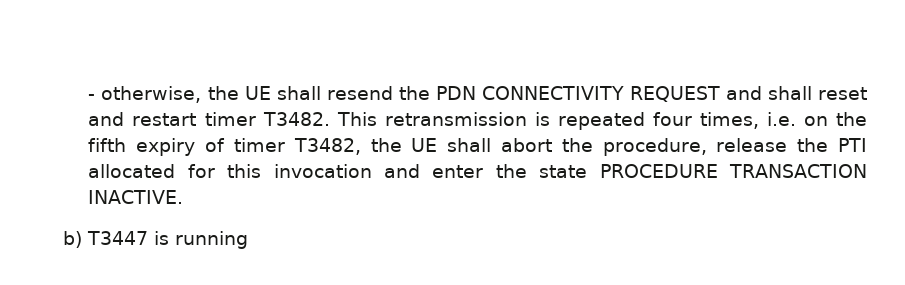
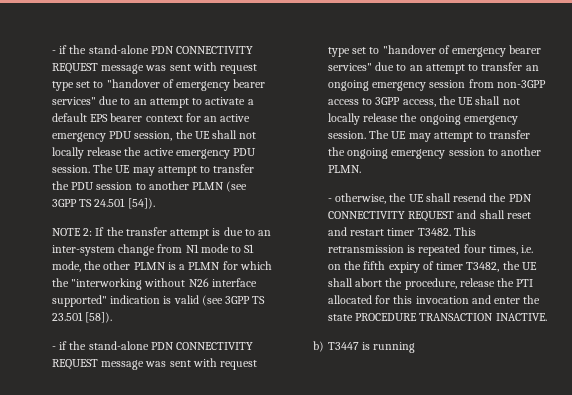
+ - if the stand-alone PDN CONNECTIVITY REQUEST message was sent with request type set to "handover of emergency bearer services" due to an attempt to activate a default EPS bearer context for an active emergency PDU session, the UE shall not locally release the active emergency PDU session. The UE may attempt to transfer the PDU session to another PLMN (see 3GPP TS 24.501 [54]).
+ NOTE 2: If the transfer attempt is due to an inter-system change from N1 mode to S1 mode, the other PLMN is a PLMN for which the "interworking without N26 interface supported" indication is valid (see 3GPP TS 23.501 [58]).
+ - if the stand-alone PDN CONNECTIVITY REQUEST message was sent with request type set to "handover of emergency bearer services" due to an attempt to transfer an ongoing emergency session from non-3GPP access to 3GPP access, the UE shall not locally release the ongoing emergency session. The UE may attempt to transfer the ongoing emergency session to another PLMN.

